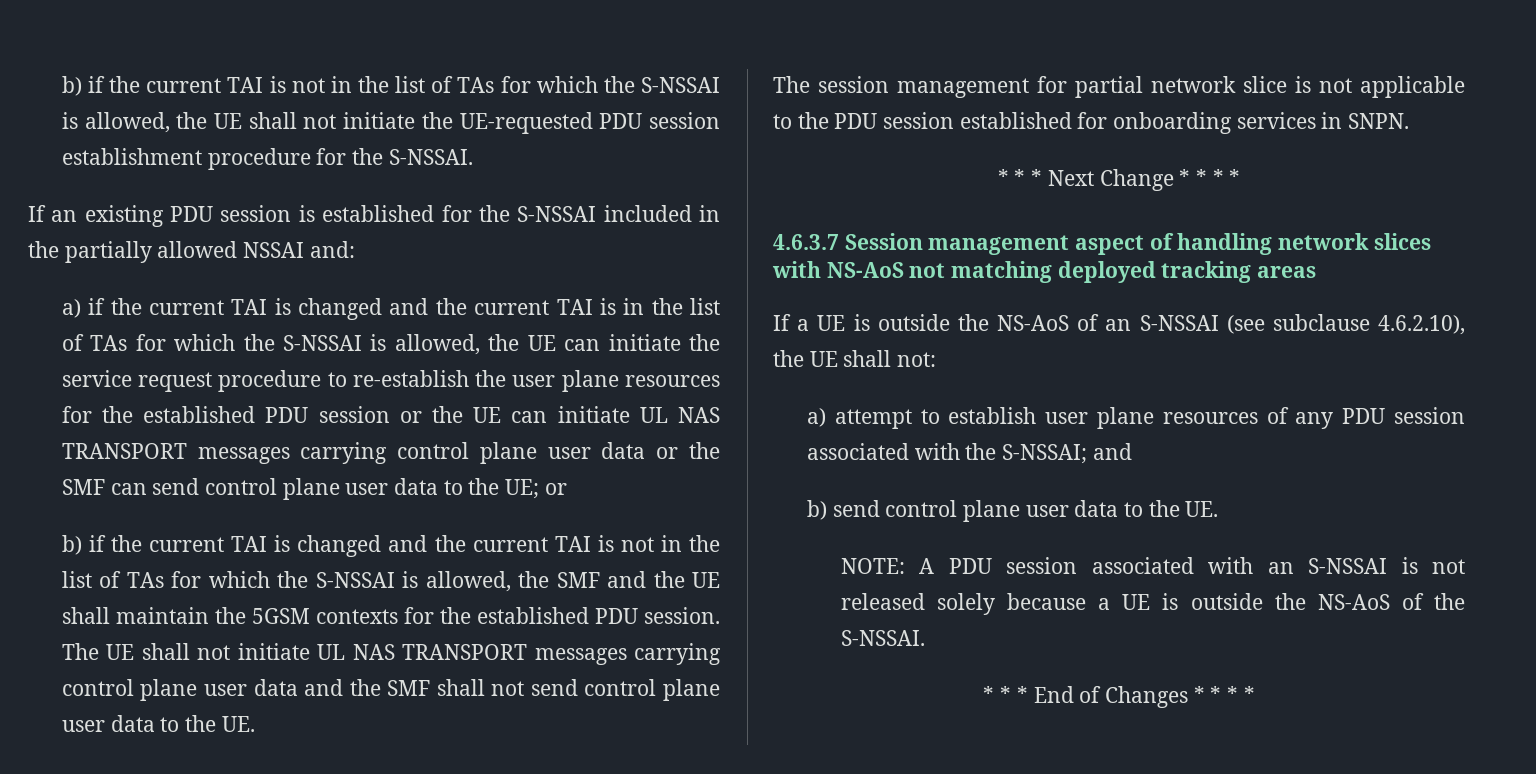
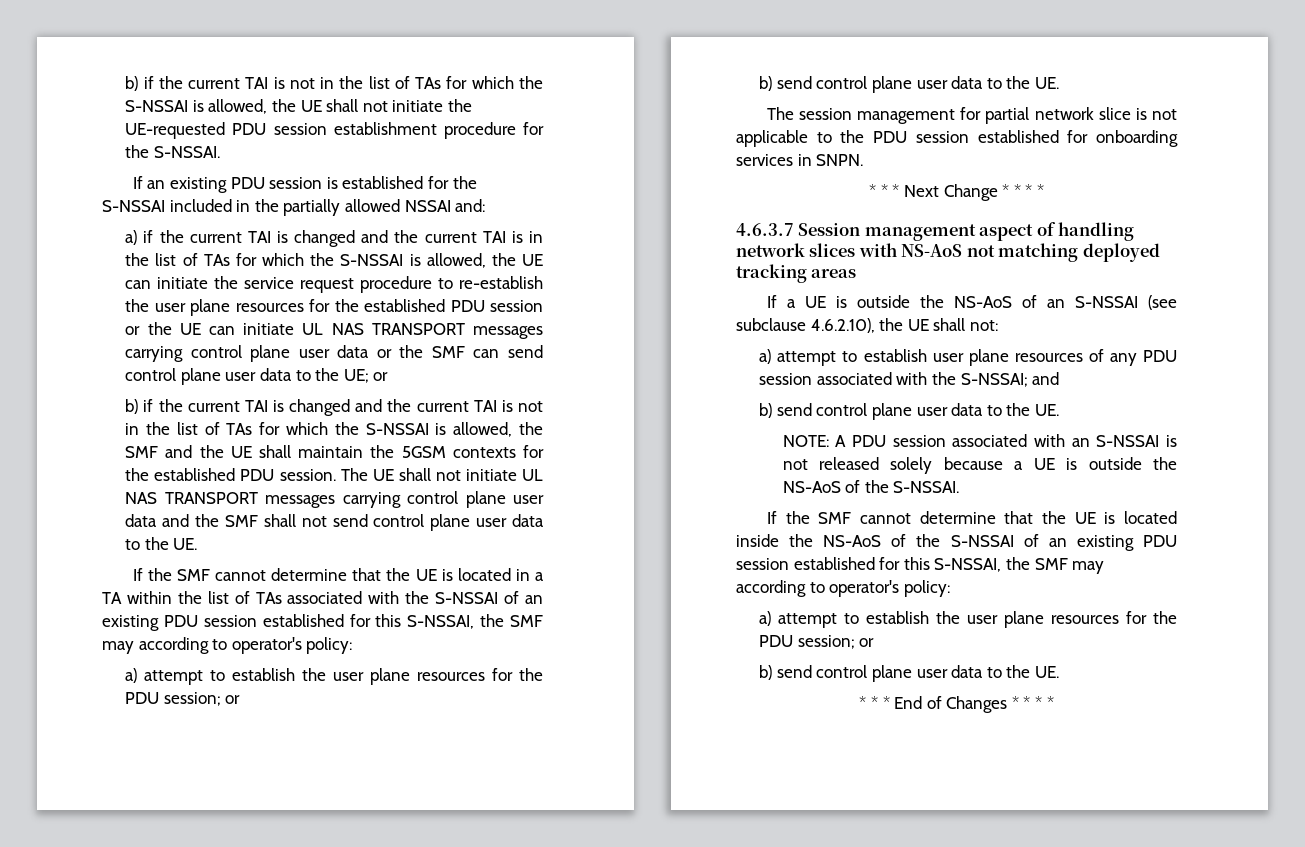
+ If the SMF cannot determine that the UE is located in a TA within the list of TAs associated with the S-NSSAI of an existing PDU session established for this S-NSSAI, the SMF may according to operator's policy:
+ a) attempt to establish the user plane resources for the PDU session; or
+ b) send control plane user data to the UE.
+ If the SMF cannot determine that the UE is located inside the NS-AoS of the S-NSSAI of an existing PDU session established for this S-NSSAI, the SMF may according to operator's policy:
+ a) attempt to establish the user plane resources for the PDU session; or
+ b) send control plane user data to the UE.

